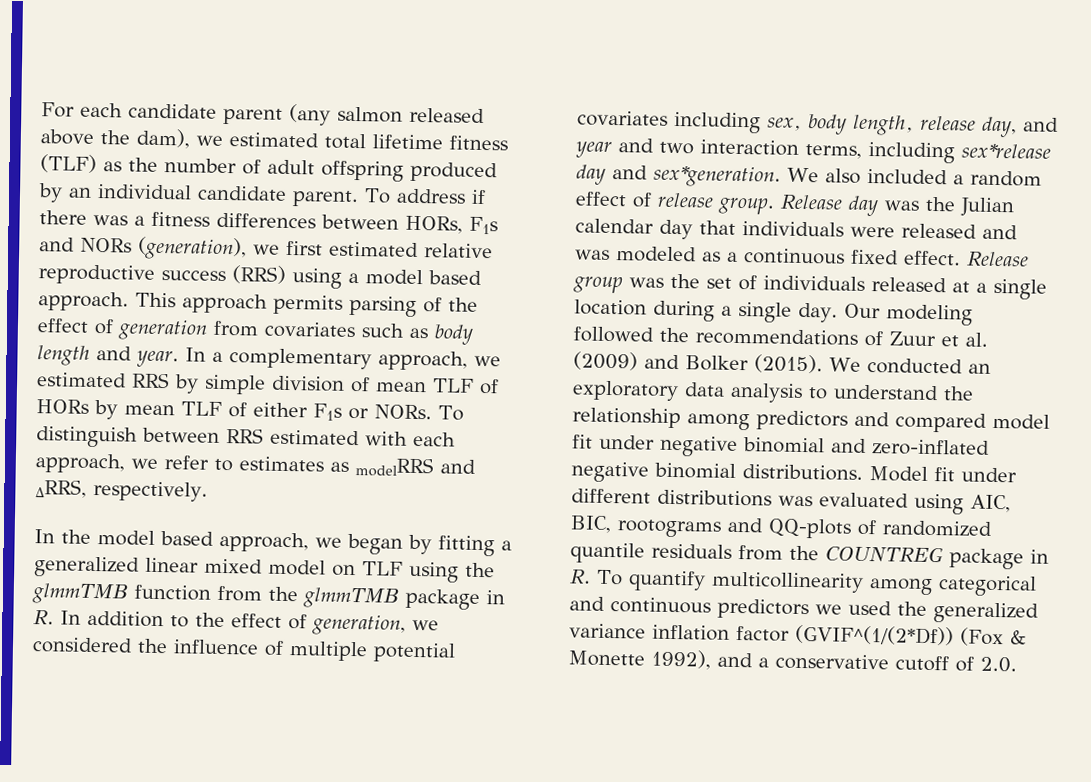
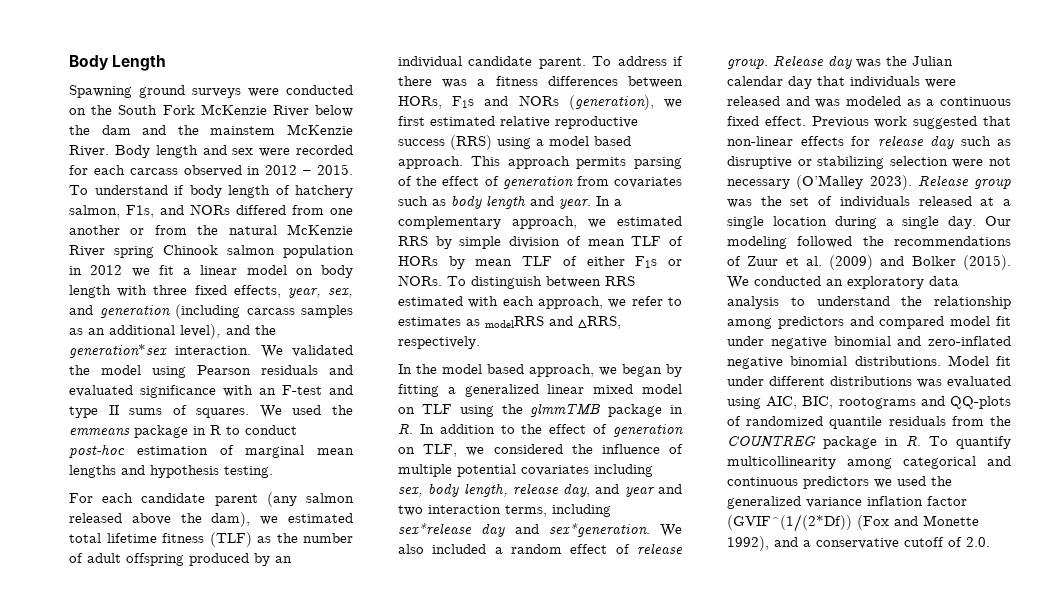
+ Body Length
+ Spawning ground surveys were conducted on the South Fork McKenzie River below the dam and the mainstem McKenzie River. Body length and sex were recorded for each carcass observed in 2012 – 2015. To understand if body length of hatchery salmon, F1s, and NORs differed from one another or from the natural McKenzie River spring Chinook salmon population in 2012 we fit a linear model on body length with three fixed effects, year, sex, and generation (including carcass samples as an additional level), and the generation*sex interaction. We validated the model using Pearson residuals and evaluated significance with an F-test and type II sums of squares. We used the emmeans package in R to conduct post-hoc estimation of marginal mean lengths and hypothesis testing.
- In the model based approach, we began by fitting a generalized linear mixed model on TLF using the glmmTMB function from the glmmTMB package in R. In addition to the effect of generation, we considered the influence of multiple potential covariates including sex, body length, release day, and year and two interaction terms, including sex*release day and sex*generation.
+ In the model based approach, we began by fitting a generalized linear mixed model on TLF using the glmmTMB package in R. In addition to the effect of generation on TLF, we considered the influence of multiple potential covariates including sex, body length, release day, and year and two interaction terms, including sex*release day and sex*generation.
+ Previous work suggested that non-linear effects for release day such as disruptive or stabilizing selection were not necessary (O’Malley 2023).
- Model fit under different distributions was evaluated using AIC, BIC, rootograms and QQ-plots of randomized quantile residuals from the COUNTREG package in R. To quantify multicollinearity among categorical and continuous predictors we used the generalized variance inflation factor (GVIF^(1/(2*Df)) (Fox & Monette 1992), and a conservative cutoff of 2.0.
+ Model fit under different distributions was evaluated using AIC, BIC, rootograms and QQ-plots of randomized quantile residuals from the COUNTREG package in R. To quantify multicollinearity among categorical and continuous predictors we used the generalized variance inflation factor (GVIF^(1/(2*Df)) (Fox and Monette 1992), and a conservative cutoff of 2.0.

